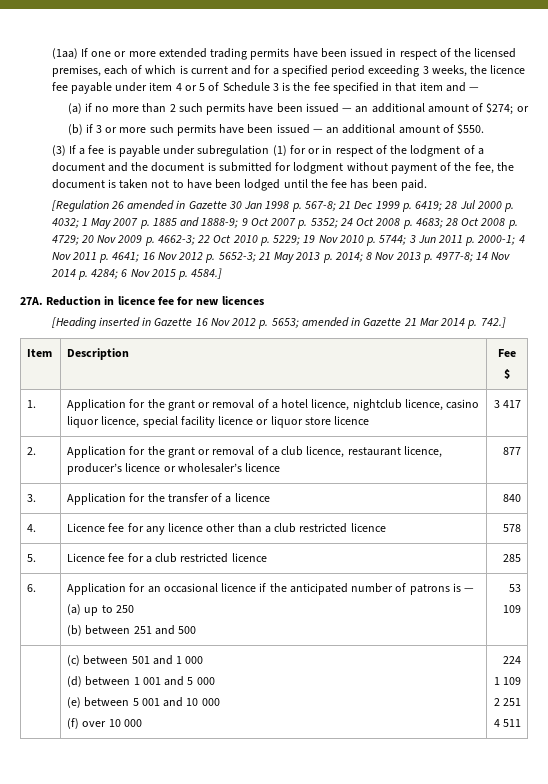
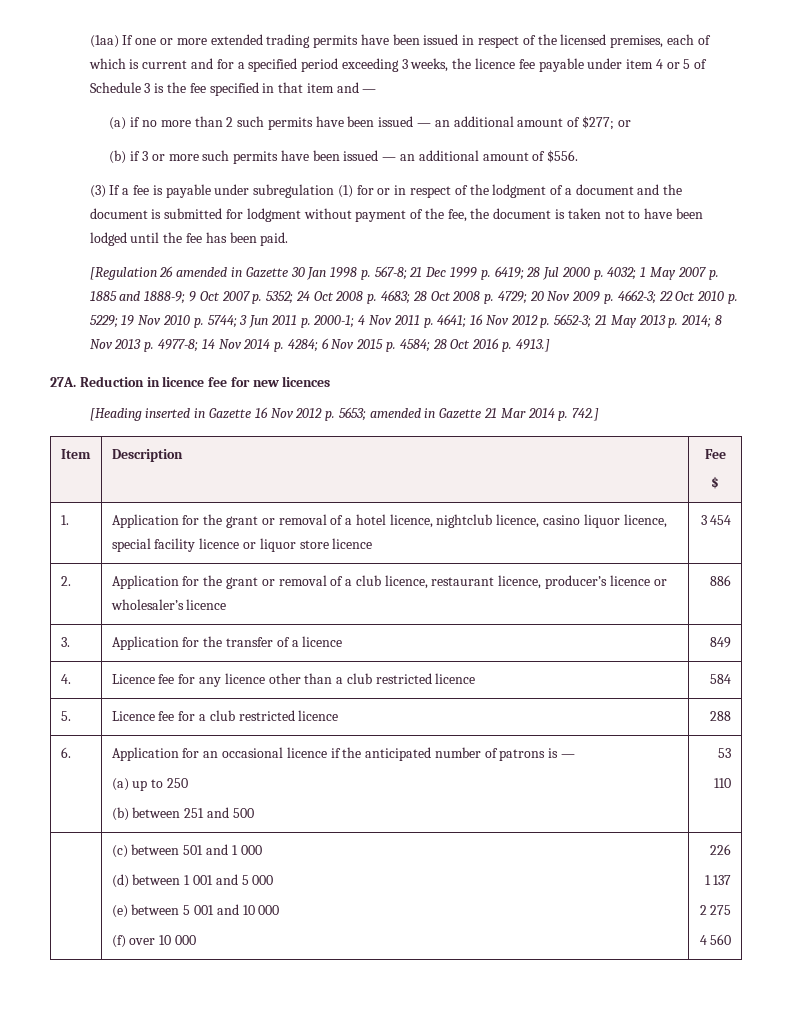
- (a) if no more than 2 such permits have been issued — an additional amount of $274; or
+ (a) if no more than 2 such permits have been issued — an additional amount of $277; or
- (b) if 3 or more such permits have been issued — an additional amount of $550.
+ (b) if 3 or more such permits have been issued — an additional amount of $556.
- 6 Nov 2015 p. 4584.]
+ 6 Nov 2015 p. 4584; 28 Oct 2016 p. 4913.]
- 1. | Application for the grant or removal of a hotel licence, nightclub licence, casino liquor licence, special facility licence or liquor store licence | 3 417
+ 1. | Application for the grant or removal of a hotel licence, nightclub licence, casino liquor licence, special facility licence or liquor store licence | 3 454
- 2. | Application for the grant or removal of a club licence, restaurant licence, producer’s licence or wholesaler’s licence | 877
+ 2. | Application for the grant or removal of a club licence, restaurant licence, producer’s licence or wholesaler’s licence | 886
- 3. | Application for the transfer of a licence | 840
+ 3. | Application for the transfer of a licence | 849
- 4. | Licence fee for any licence other than a club restricted licence | 578
+ 4. | Licence fee for any licence other than a club restricted licence | 584
- 5. | Licence fee for a club restricted licence | 285
+ 5. | Licence fee for a club restricted licence | 288
  6. | Application for an occasional licence if the anticipated number of patrons is —
  (a) up to 250
  (b) between 251 and 500 | 53
- 109
+ 110
  | (c) between 501 and 1 000
  (d) between 1 001 and 5 000
  (e) between 5 001 and 10 000
- (f) over 10 000 | 224
- 1 109
- 2 251
- 4 511
+ (f) over 10 000 | 226
+ 1 137
+ 2 275
+ 4 560

